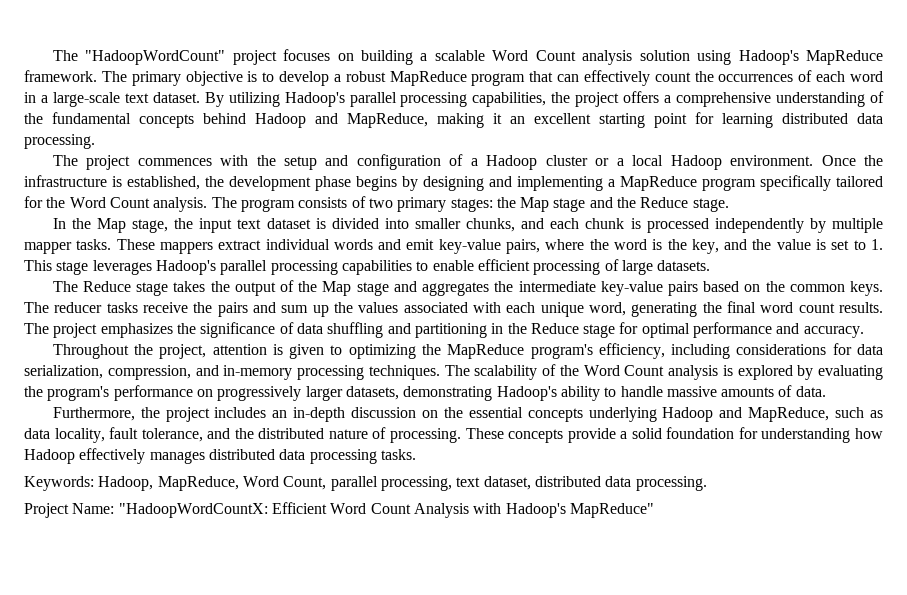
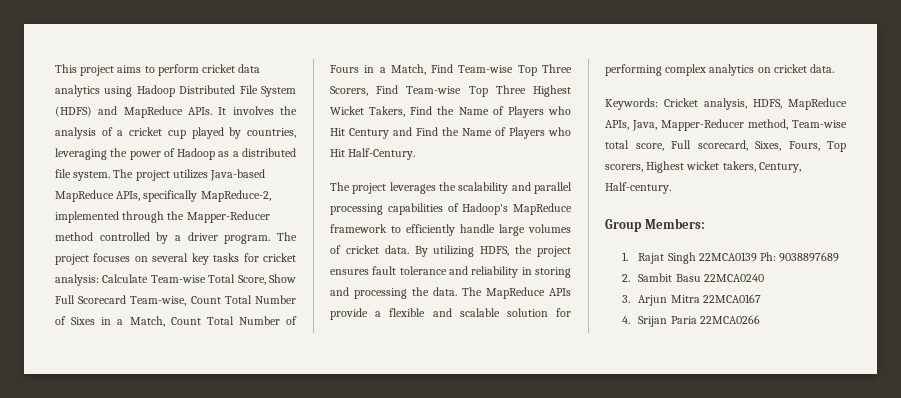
- The "HadoopWordCount" project focuses on building a scalable Word Count analysis solution using Hadoop's MapReduce framework. The primary objective is to develop a robust MapReduce program that can effectively count the occurrences of each word in a large-scale text dataset. By utilizing Hadoop's parallel processing capabilities, the project offers a comprehensive understanding of the fundamental concepts behind Hadoop and MapReduce, making it an excellent starting point for learning distributed data processing.
- The project commences with the setup and configuration of a Hadoop cluster or a local Hadoop environment. Once the infrastructure is established, the development phase begins by designing and implementing a MapReduce program specifically tailored for the Word Count analysis. The program consists of two primary stages: the Map stage and the Reduce stage.
- In the Map stage, the input text dataset is divided into smaller chunks, and each chunk is processed independently by multiple mapper tasks. These mappers extract individual words and emit key-value pairs, where the word is the key, and the value is set to 1. This stage leverages Hadoop's parallel processing capabilities to enable efficient processing of large datasets.
- The Reduce stage takes the output of the Map stage and aggregates the intermediate key-value pairs based on the common keys. The reducer tasks receive the pairs and sum up the values associated with each unique word, generating the final word count results. The project emphasizes the significance of data shuffling and partitioning in the Reduce stage for optimal performance and accuracy.
- Throughout the project, attention is given to optimizing the MapReduce program's efficiency, including considerations for data serialization, compression, and in-memory processing techniques. The scalability of the Word Count analysis is explored by evaluating the program's performance on progressively larger datasets, demonstrating Hadoop's ability to handle massive amounts of data.
- Furthermore, the project includes an in-depth discussion on the essential concepts underlying Hadoop and MapReduce, such as data locality, fault tolerance, and the distributed nature of processing. These concepts provide a solid foundation for understanding how Hadoop effectively manages distributed data processing tasks.
- Keywords: Hadoop, MapReduce, Word Count, parallel processing, text dataset, distributed data processing.
- Project Name: "HadoopWordCountX: Efficient Word Count Analysis with Hadoop's MapReduce"
+ This project aims to perform cricket data analytics using Hadoop Distributed File System (HDFS) and MapReduce APIs. It involves the analysis of a cricket cup played by countries, leveraging the power of Hadoop as a distributed file system. The project utilizes Java-based MapReduce APIs, specifically MapReduce-2, implemented through the Mapper-Reducer method controlled by a driver program. The project focuses on several key tasks for cricket analysis: Calculate Team-wise Total Score, Show Full Scorecard Team-wise, Count Total Number of Sixes in a Match, Count Total Number of Fours in a Match, Find Team-wise Top Three Scorers, Find Team-wise Top Three Highest Wicket Takers, Find the Name of Players who Hit Century and Find the Name of Players who Hit Half-Century.
+ The project leverages the scalability and parallel processing capabilities of Hadoop's MapReduce framework to efficiently handle large volumes of cricket data. By utilizing HDFS, the project ensures fault tolerance and reliability in storing and processing the data. The MapReduce APIs provide a flexible and scalable solution for performing complex analytics on cricket data.
+ Keywords: Cricket analysis, HDFS, MapReduce APIs, Java, Mapper-Reducer method, Team-wise total score, Full scorecard, Sixes, Fours, Top scorers, Highest wicket takers, Century, Half-century.
+ Group Members:
+ 1. Rajat Singh 22MCA0139 Ph: 9038897689
+ 2. Sambit Basu 22MCA0240
+ 3. Arjun Mitra 22MCA0167
+ 4. Srijan Paria 22MCA0266

